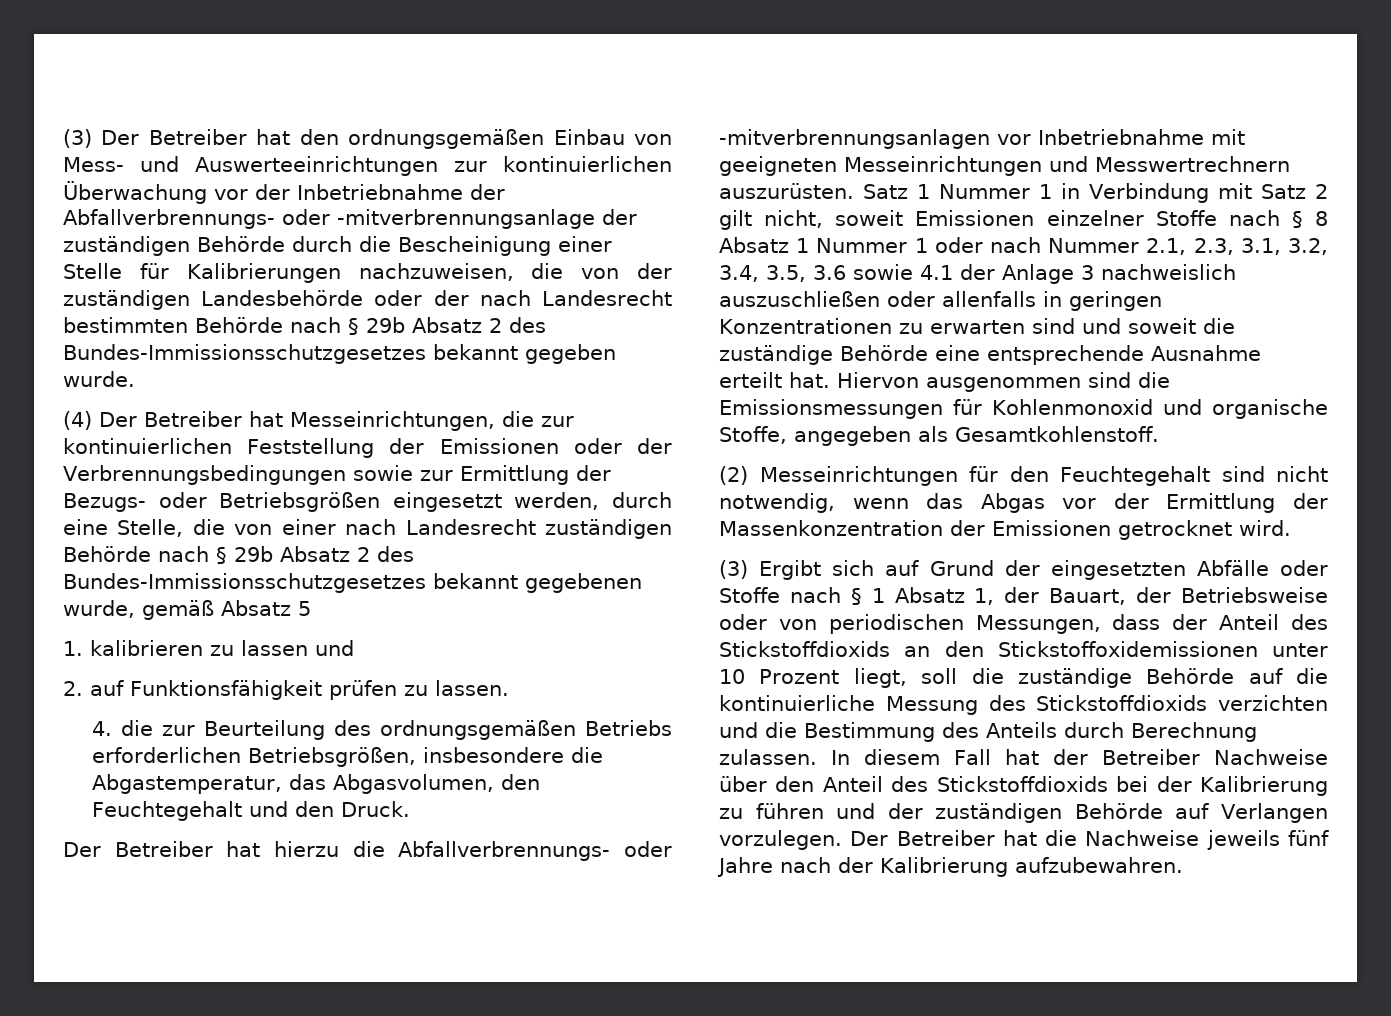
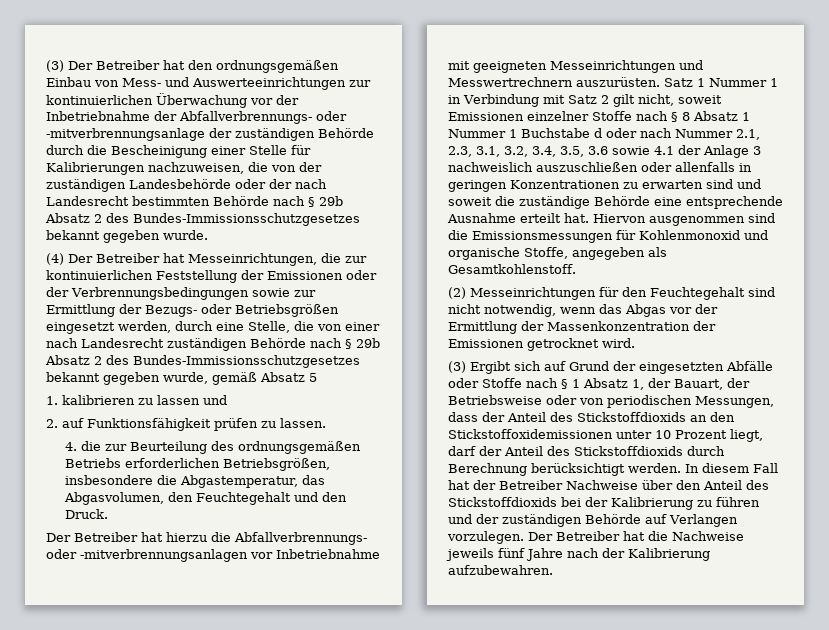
- (4) Der Betreiber hat Messeinrichtungen, die zur kontinuierlichen Feststellung der Emissionen oder der Verbrennungsbedingungen sowie zur Ermittlung der Bezugs- oder Betriebsgrößen eingesetzt werden, durch eine Stelle, die von einer nach Landesrecht zuständigen Behörde nach § 29b Absatz 2 des Bundes-Immissionsschutzgesetzes bekannt gegebenen wurde, gemäß Absatz 5
+ (4) Der Betreiber hat Messeinrichtungen, die zur kontinuierlichen Feststellung der Emissionen oder der Verbrennungsbedingungen sowie zur Ermittlung der Bezugs- oder Betriebsgrößen eingesetzt werden, durch eine Stelle, die von einer nach Landesrecht zuständigen Behörde nach § 29b Absatz 2 des Bundes-Immissionsschutzgesetzes bekannt gegeben wurde, gemäß Absatz 5
- Satz 1 Nummer 1 in Verbindung mit Satz 2 gilt nicht, soweit Emissionen einzelner Stoffe nach § 8 Absatz 1 Nummer 1 oder nach Nummer 2.1, 2.3, 3.1, 3.2, 3.4, 3.5, 3.6 sowie 4.1 der Anlage 3 nachweislich auszuschließen oder allenfalls in geringen Konzentrationen zu erwarten sind und soweit die zuständige Behörde eine entsprechende Ausnahme erteilt hat.
+ Satz 1 Nummer 1 in Verbindung mit Satz 2 gilt nicht, soweit Emissionen einzelner Stoffe nach § 8 Absatz 1 Nummer 1 Buchstabe d oder nach Nummer 2.1, 2.3, 3.1, 3.2, 3.4, 3.5, 3.6 sowie 4.1 der Anlage 3 nachweislich auszuschließen oder allenfalls in geringen Konzentrationen zu erwarten sind und soweit die zuständige Behörde eine entsprechende Ausnahme erteilt hat.
- (3) Ergibt sich auf Grund der eingesetzten Abfälle oder Stoffe nach § 1 Absatz 1, der Bauart, der Betriebsweise oder von periodischen Messungen, dass der Anteil des Stickstoffdioxids an den Stickstoffoxidemissionen unter 10 Prozent liegt, soll die zuständige Behörde auf die kontinuierliche Messung des Stickstoffdioxids verzichten und die Bestimmung des Anteils durch Berechnung zulassen.
+ (3) Ergibt sich auf Grund der eingesetzten Abfälle oder Stoffe nach § 1 Absatz 1, der Bauart, der Betriebsweise oder von periodischen Messungen, dass der Anteil des Stickstoffdioxids an den Stickstoffoxidemissionen unter 10 Prozent liegt, darf der Anteil des Stickstoffdioxids durch Berechnung berücksichtigt werden.

